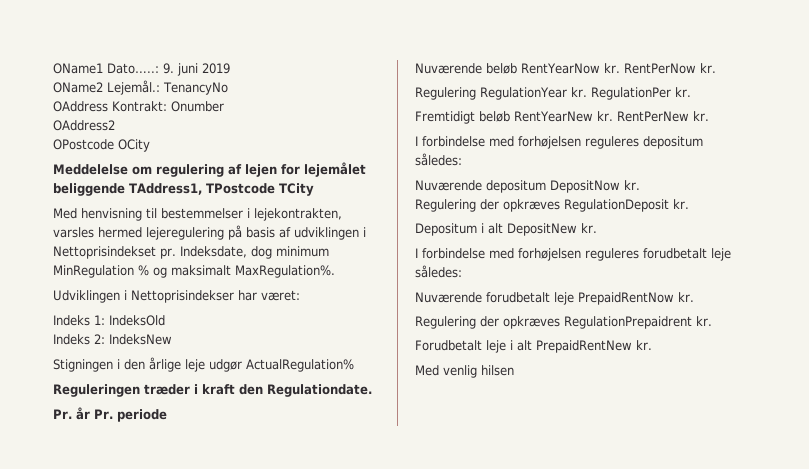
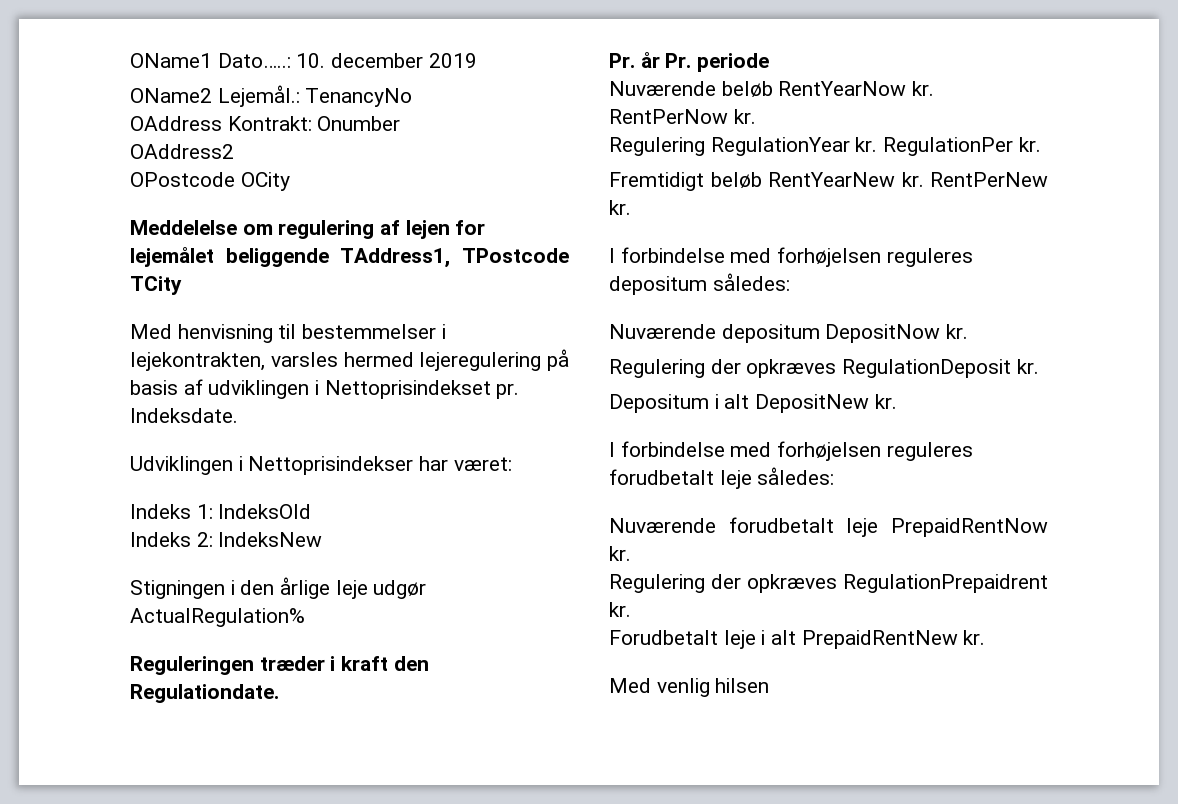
- OName1 Dato…..: 9. juni 2019
+ OName1 Dato…..: 10. december 2019
- Indeksdate, dog minimum MinRegulation % og maksimalt MaxRegulation%.
+ Indeksdate.

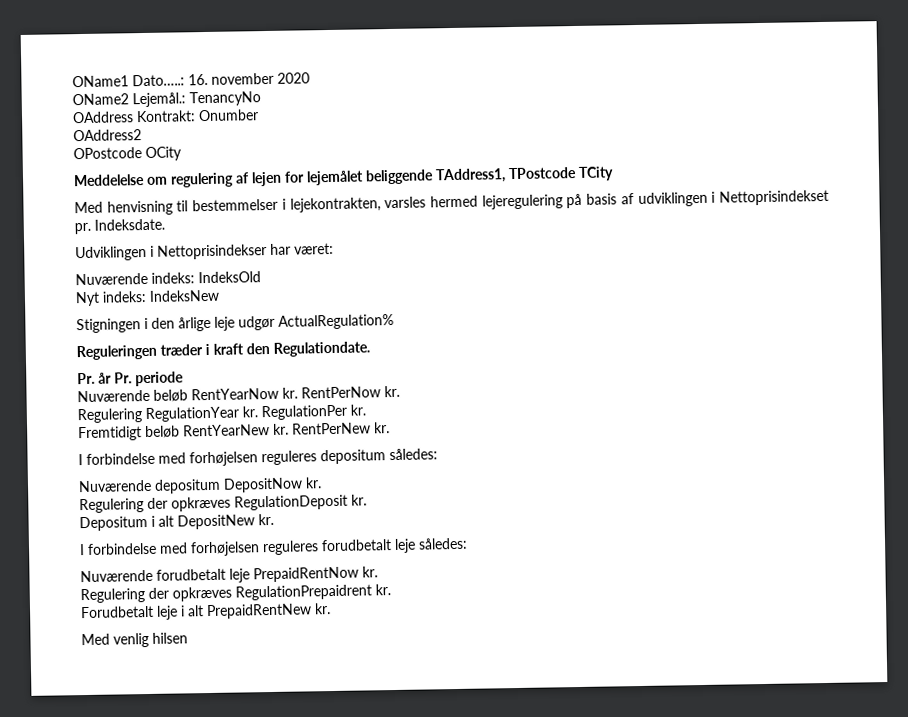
- OName1 Dato…..: 10. december 2019
+ OName1 Dato…..: 16. november 2020
- Indeks 1: IndeksOld
+ Nuværende indeks: IndeksOld
- Indeks 2: IndeksNew
+ Nyt indeks: IndeksNew

